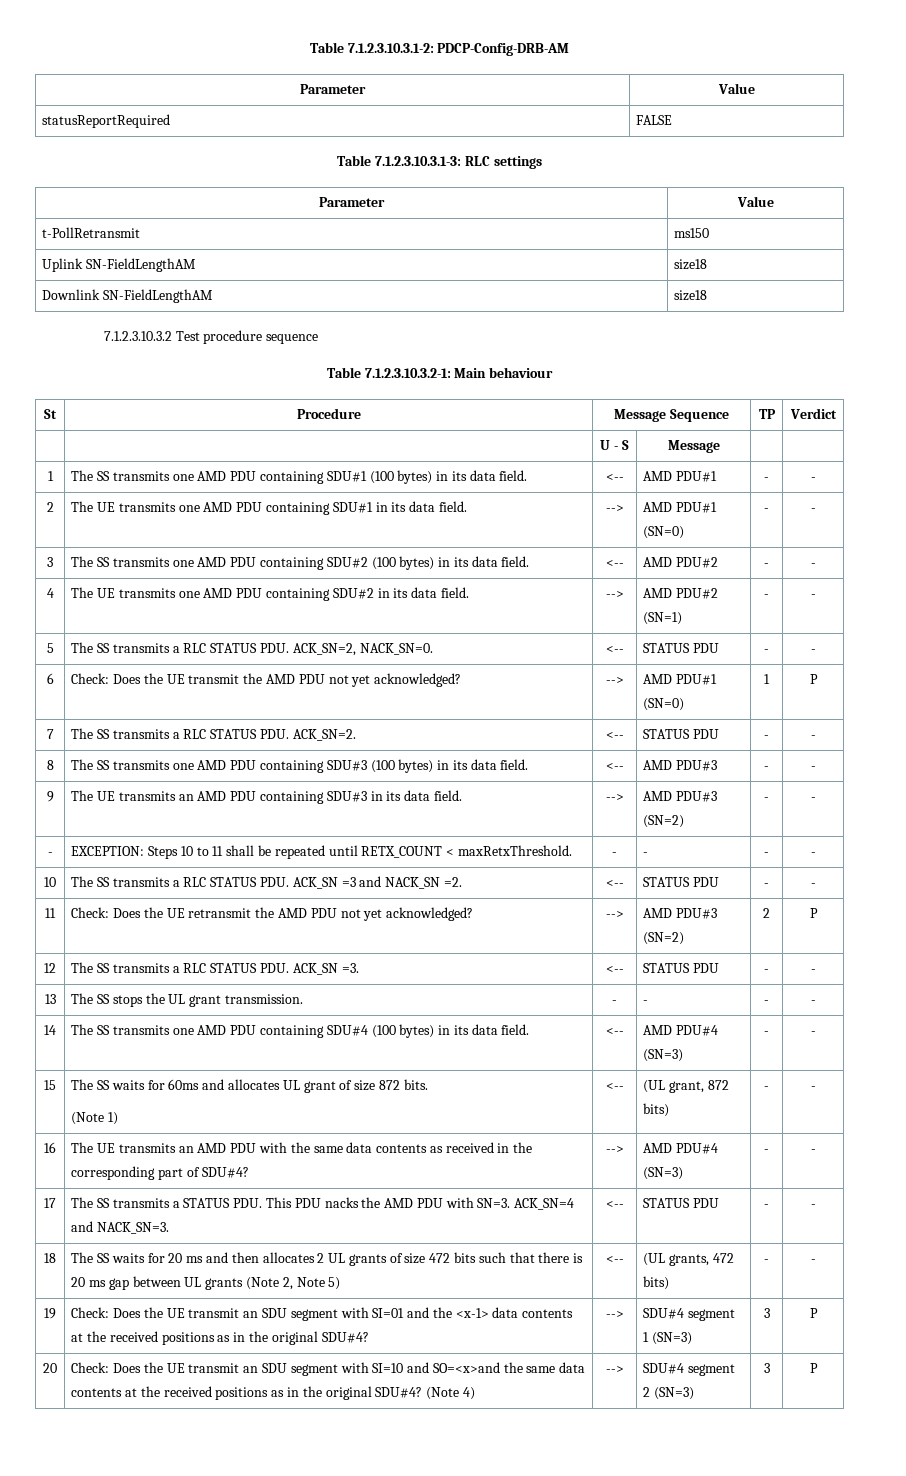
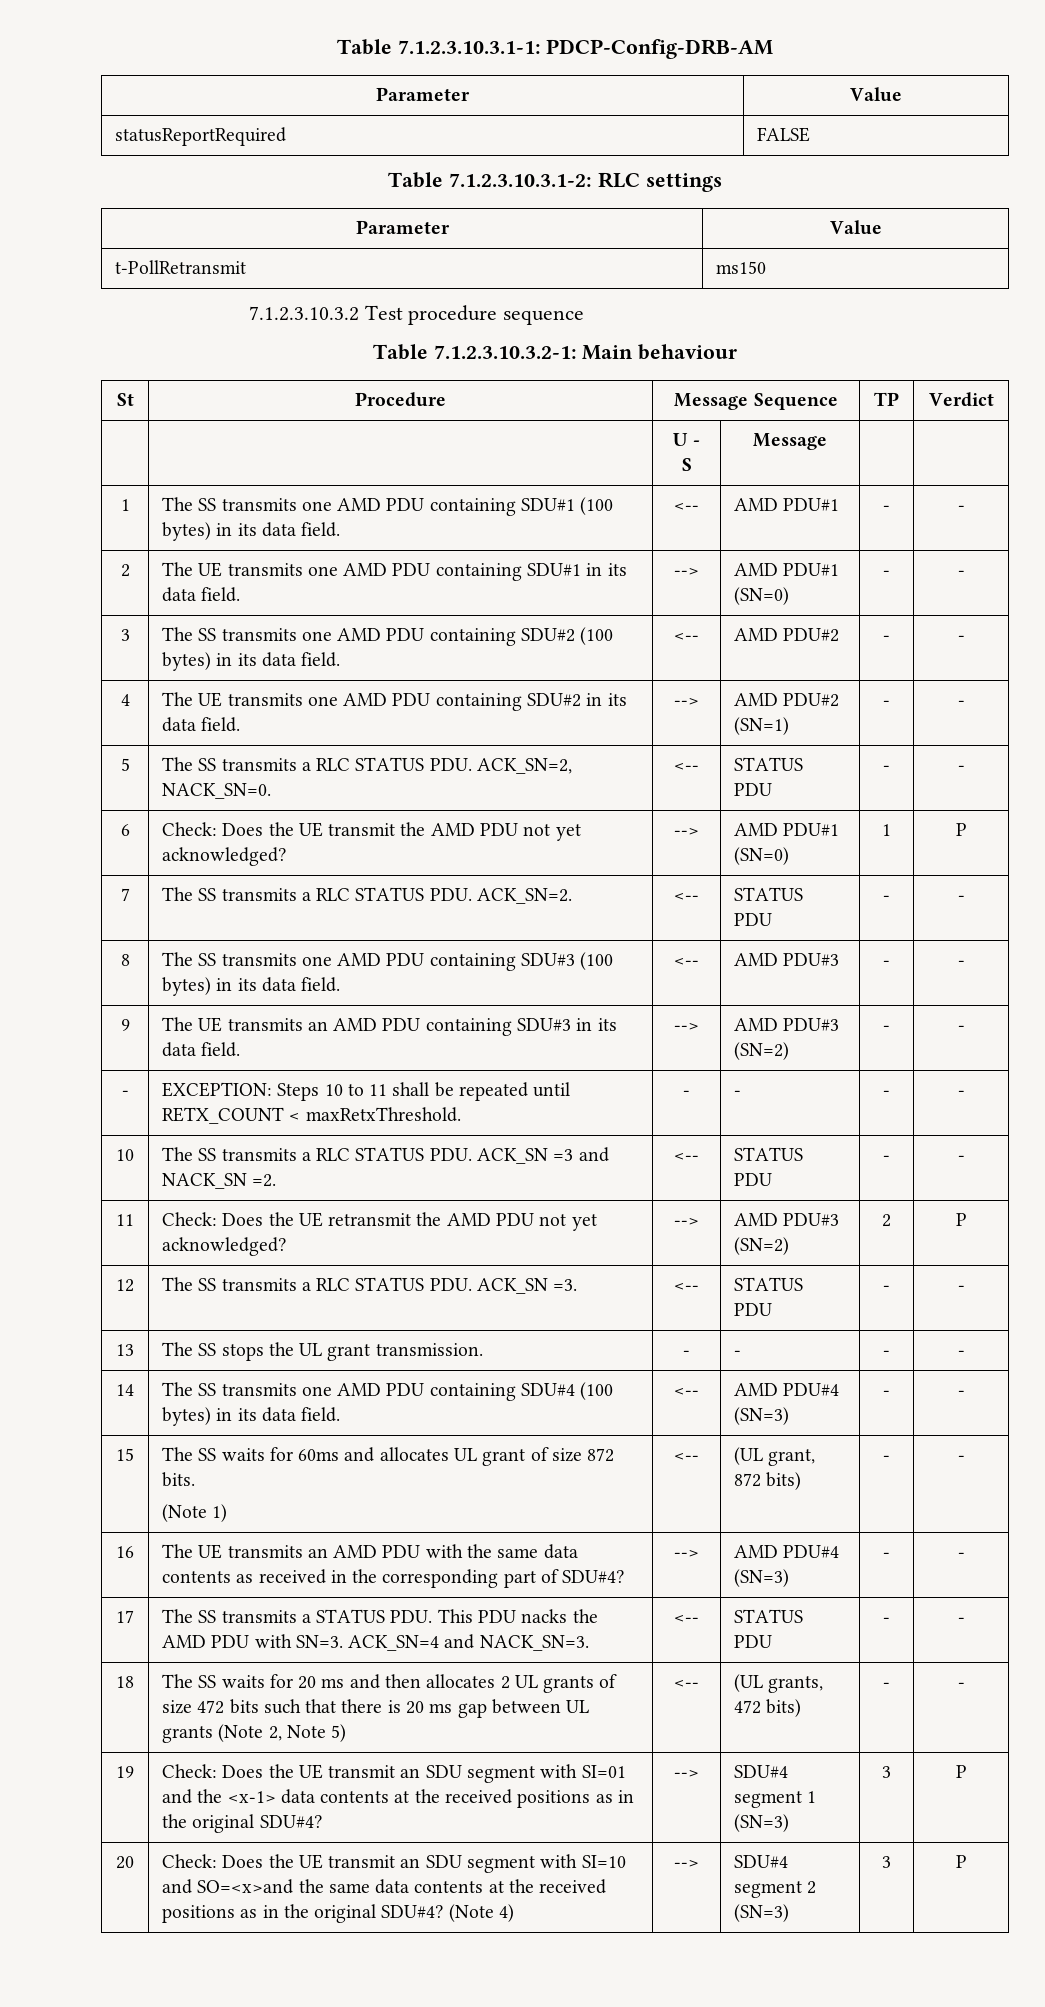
- Table 7.1.2.3.10.3.1-2: PDCP-Config-DRB-AM
+ Table 7.1.2.3.10.3.1-1: PDCP-Config-DRB-AM
- Table 7.1.2.3.10.3.1-3: RLC settings
+ Table 7.1.2.3.10.3.1-2: RLC settings
- Uplink SN-FieldLengthAM | size18
- Downlink SN-FieldLengthAM | size18

